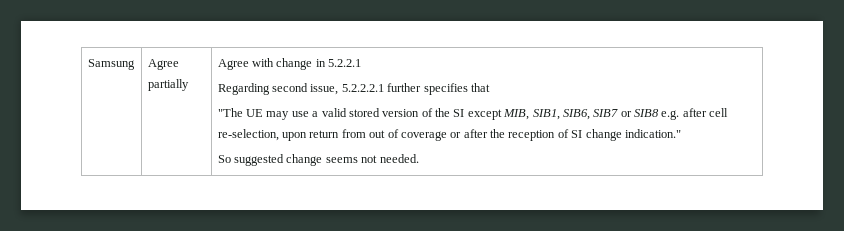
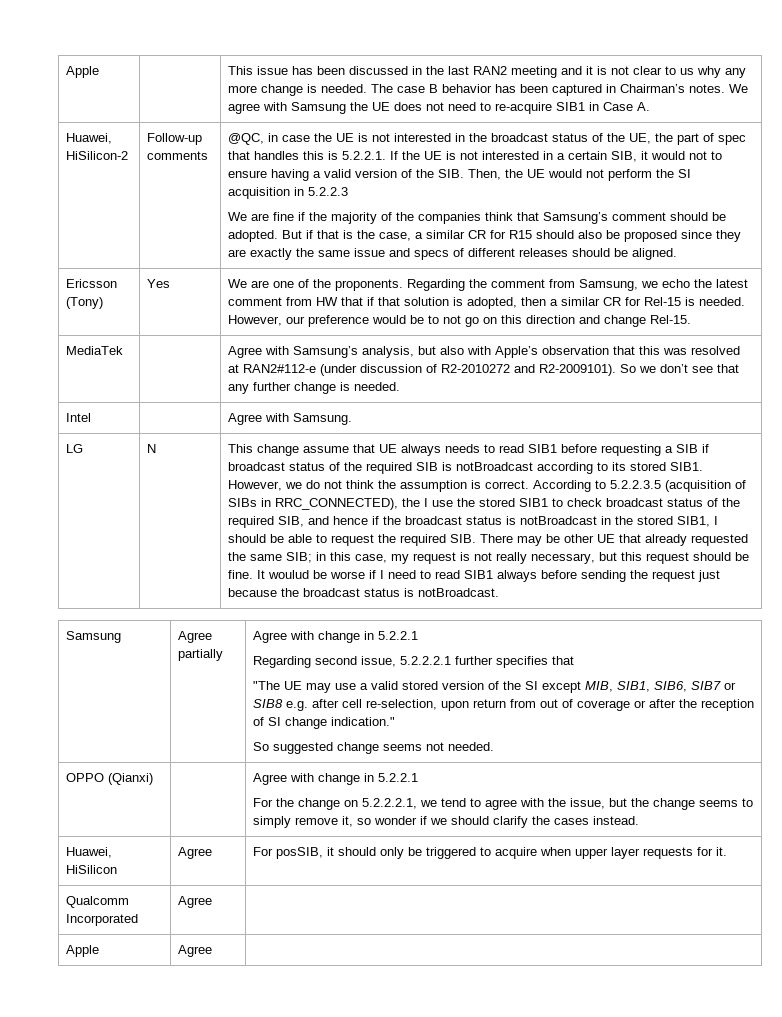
+ Apple | | This issue has been discussed in the last RAN2 meeting and it is not clear to us why any more change is needed. The case B behavior has been captured in Chairman’s notes. We agree with Samsung the UE does not need to re-acquire SIB1 in Case A.
+ Huawei, HiSilicon-2 | Follow-up comments | @QC, in case the UE is not interested in the broadcast status of the UE, the part of spec that handles this is 5.2.2.1. If the UE is not interested in a certain SIB, it would not to ensure having a valid version of the SIB. Then, the UE would not perform the SI acquisition in 5.2.2.3
+ We are fine if the majority of the companies think that Samsung’s comment should be adopted. But if that is the case, a similar CR for R15 should also be proposed since they are exactly the same issue and specs of different releases should be aligned.
+ Ericsson (Tony) | Yes | We are one of the proponents. Regarding the comment from Samsung, we echo the latest comment from HW that if that solution is adopted, then a similar CR for Rel-15 is needed. However, our preference would be to not go on this direction and change Rel-15.
+ MediaTek | | Agree with Samsung’s analysis, but also with Apple’s observation that this was resolved at RAN2#112-e (under discussion of R2-2010272 and R2-2009101). So we don’t see that any further change is needed.
+ Intel | | Agree with Samsung.
+ LG | N | This change assume that UE always needs to read SIB1 before requesting a SIB if broadcast status of the required SIB is notBroadcast according to its stored SIB1. However, we do not think the assumption is correct. According to 5.2.2.3.5 (acquisition of SIBs in RRC_CONNECTED), the I use the stored SIB1 to check broadcast status of the required SIB, and hence if the broadcast status is notBroadcast in the stored SIB1, I should be able to request the required SIB. There may be other UE that already requested the same SIB; in this case, my request is not really necessary, but this request should be fine. It woulud be worse if I need to read SIB1 always before sending the request just because the broadcast status is notBroadcast.
+ OPPO (Qianxi) | | Agree with change in 5.2.2.1
+ For the change on 5.2.2.2.1, we tend to agree with the issue, but the change seems to simply remove it, so wonder if we should clarify the cases instead.
+ Huawei, HiSilicon | Agree | For posSIB, it should only be triggered to acquire when upper layer requests for it.
+ Qualcomm Incorporated | Agree |
+ Apple | Agree |

